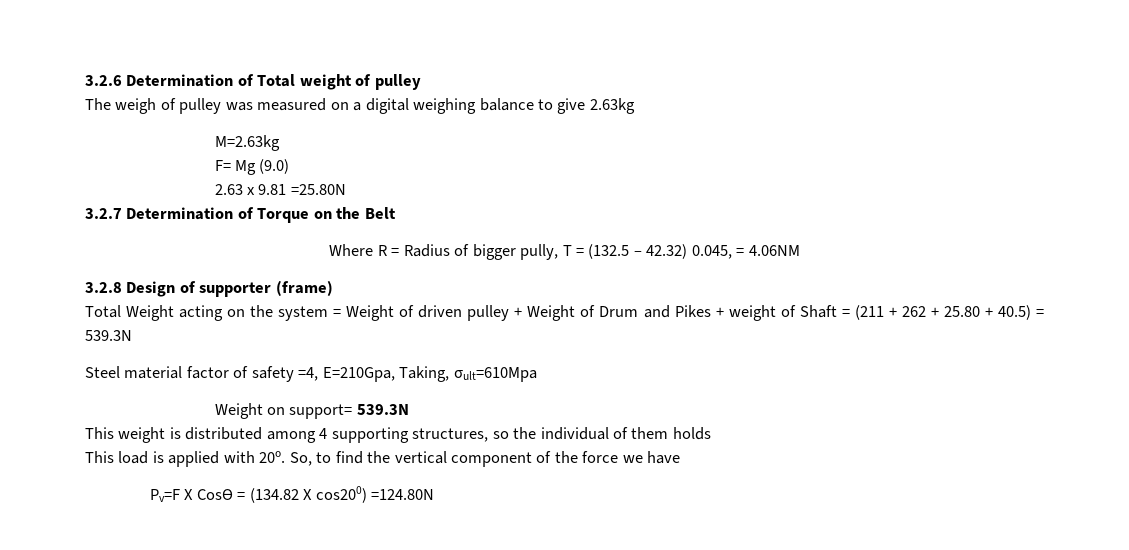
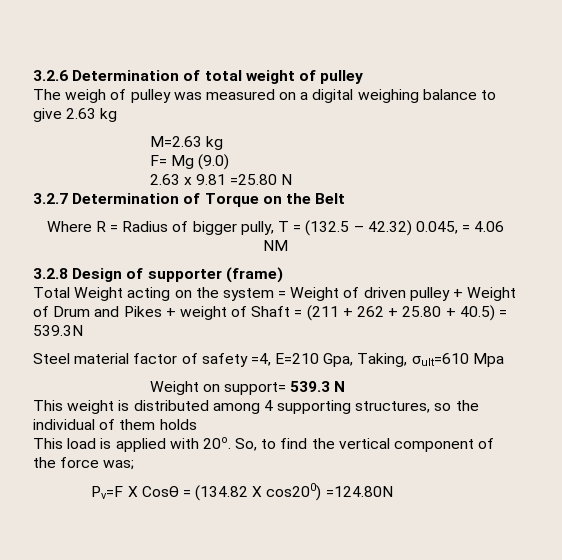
- 3.2.6 Determination of Total weight of pulley
+ 3.2.6 Determination of total weight of pulley
- The weigh of pulley was measured on a digital weighing balance to give 2.63kg
- M=2.63kg
+ The weigh of pulley was measured on a digital weighing balance to give 2.63 kg
+ M=2.63 kg
- 2.63 x 9.81 =25.80N
+ 2.63 x 9.81 =25.80 N
- Where R = Radius of bigger pully, T = (132.5 – 42.32) 0.045, = 4.06NM
+ Where R = Radius of bigger pully, T = (132.5 – 42.32) 0.045, = 4.06 NM
- Steel material factor of safety =4, E=210Gpa, Taking, σult=610Mpa
+ Steel material factor of safety =4, E=210 Gpa, Taking, σult=610 Mpa
- Weight on support= 539.3N
+ Weight on support= 539.3 N
- So, to find the vertical component of the force we have
+ So, to find the vertical component of the force was;

